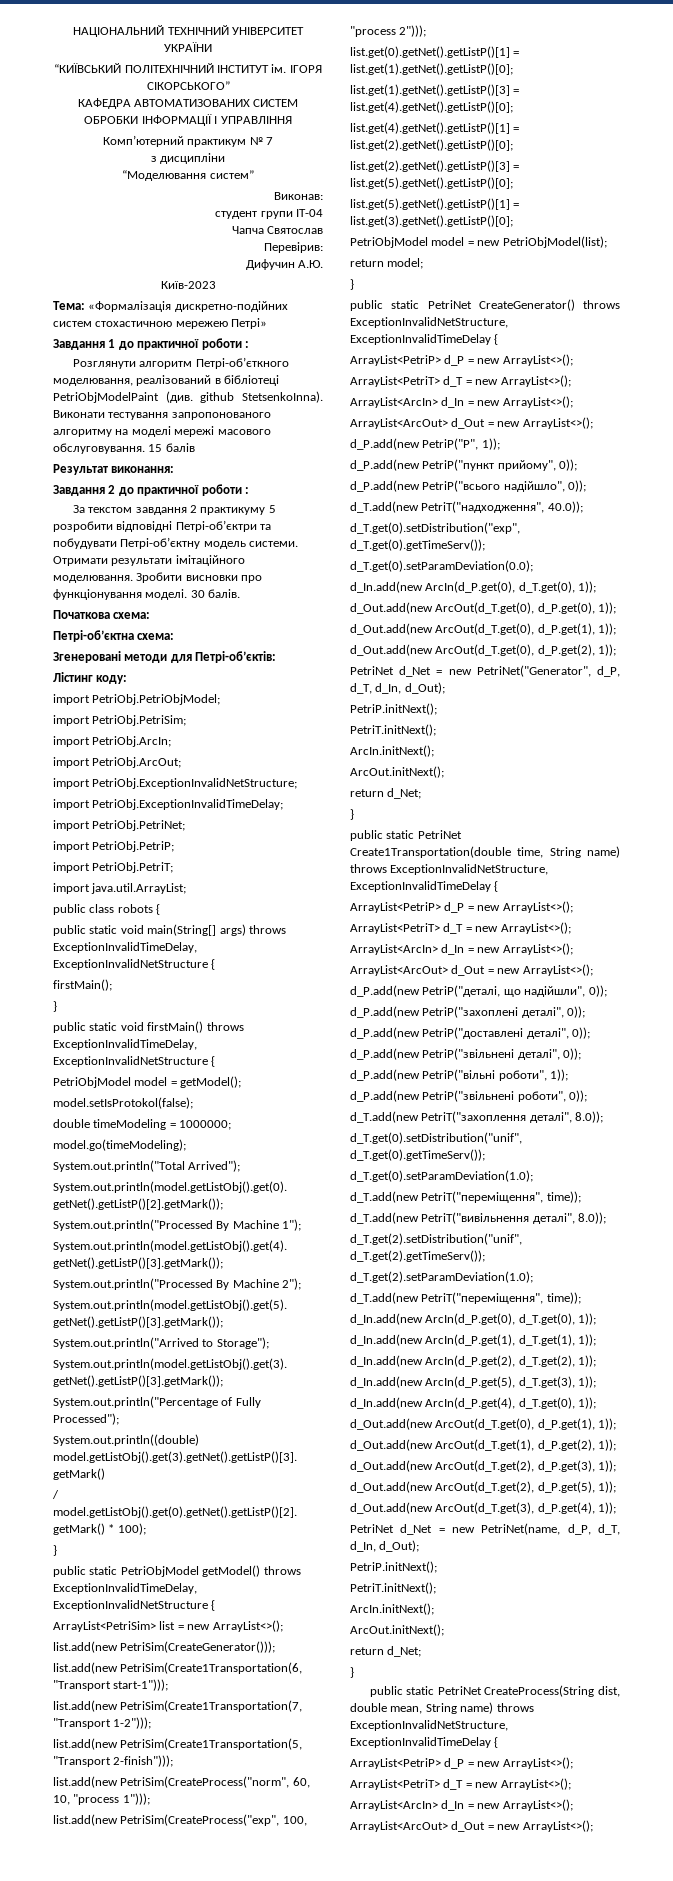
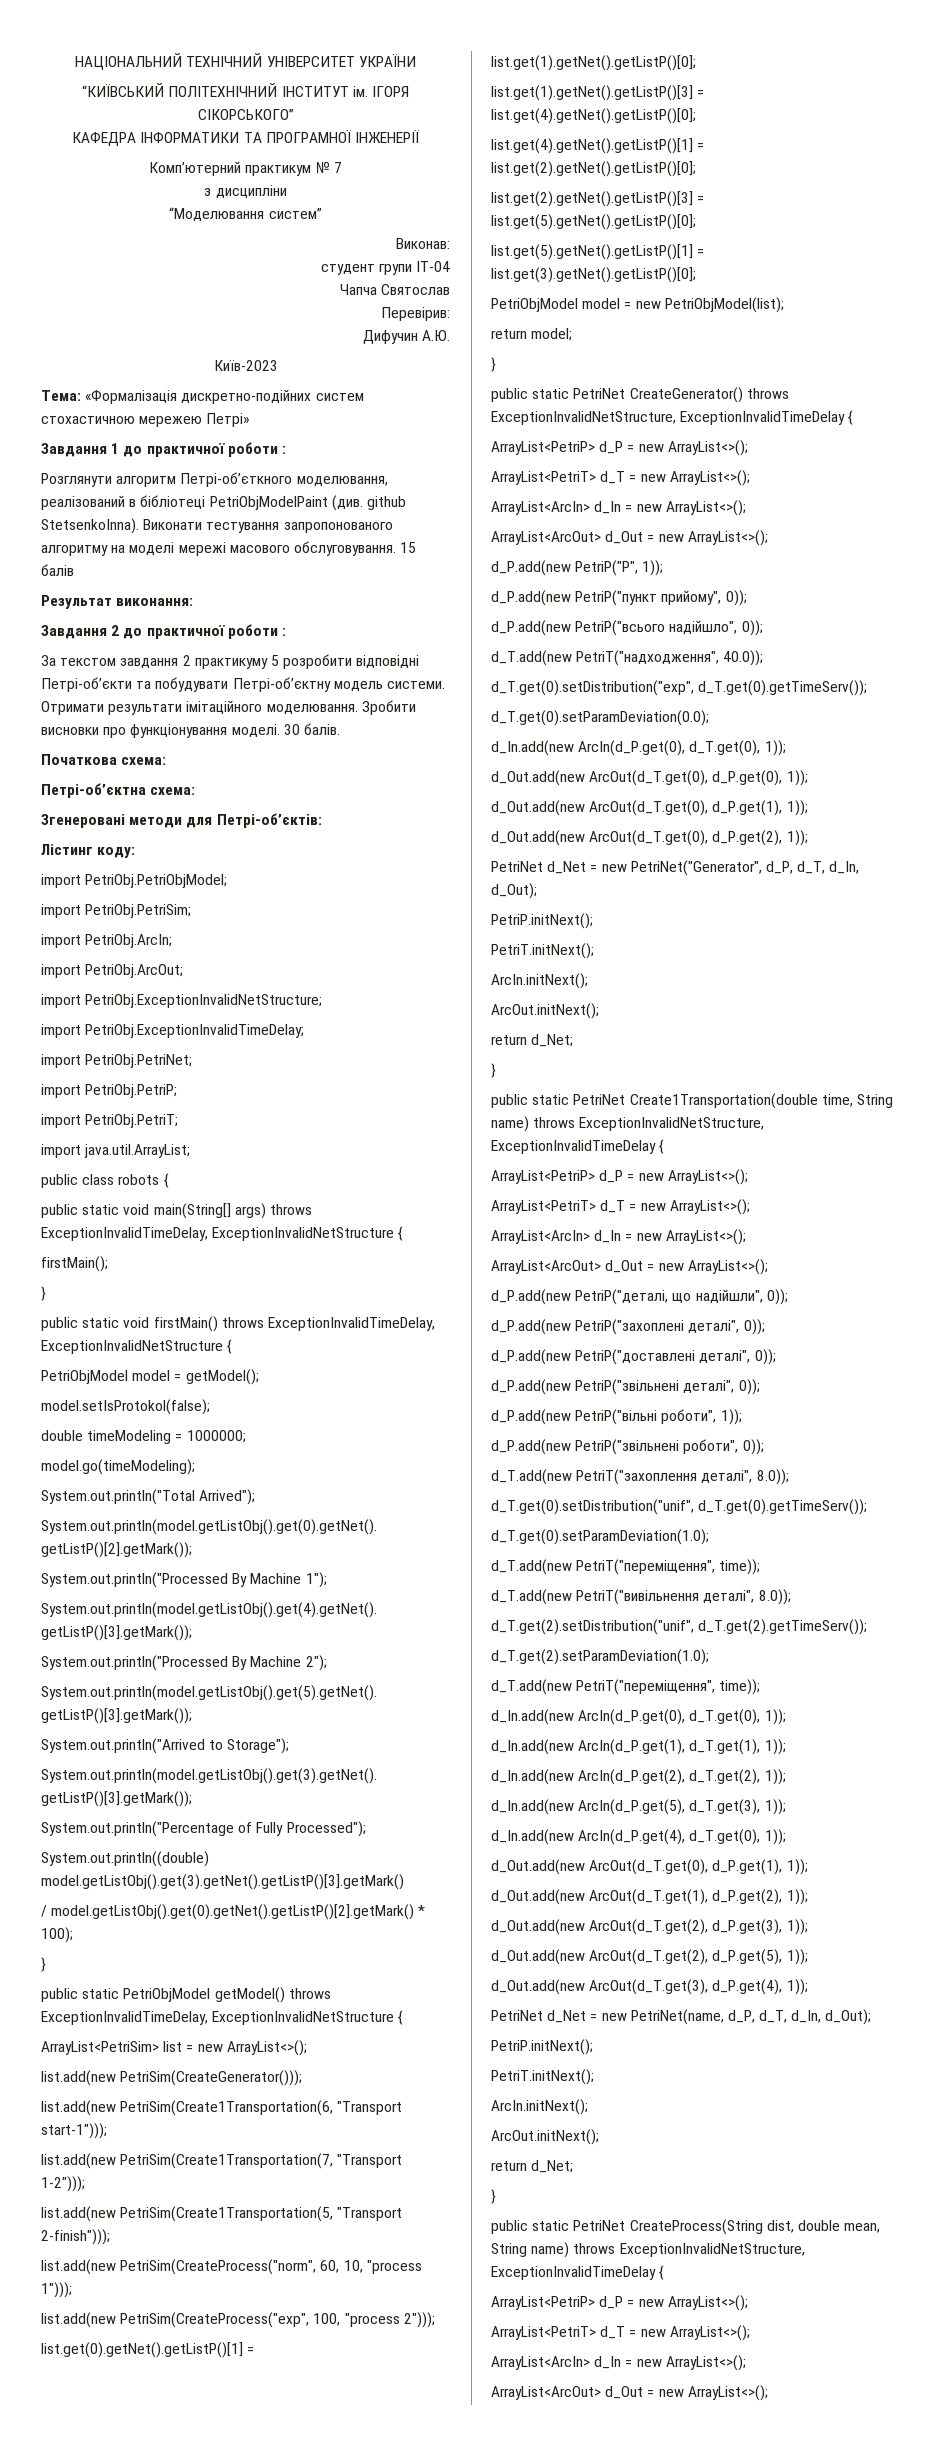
- КАФЕДРА АВТОМАТИЗОВАНИХ СИСТЕМ ОБРОБКИ ІНФОРМАЦІЇ І УПРАВЛІННЯ
+ КАФЕДРА ІНФОРМАТИКИ ТА ПРОГРАМНОЇ ІНЖЕНЕРІЇ
- За текстом завдання 2 практикуму 5 розробити відповідні Петрі-об’єктри та побудувати Петрі-об’єктну модель системи.
+ За текстом завдання 2 практикуму 5 розробити відповідні Петрі-об’єкти та побудувати Петрі-об’єктну модель системи.

